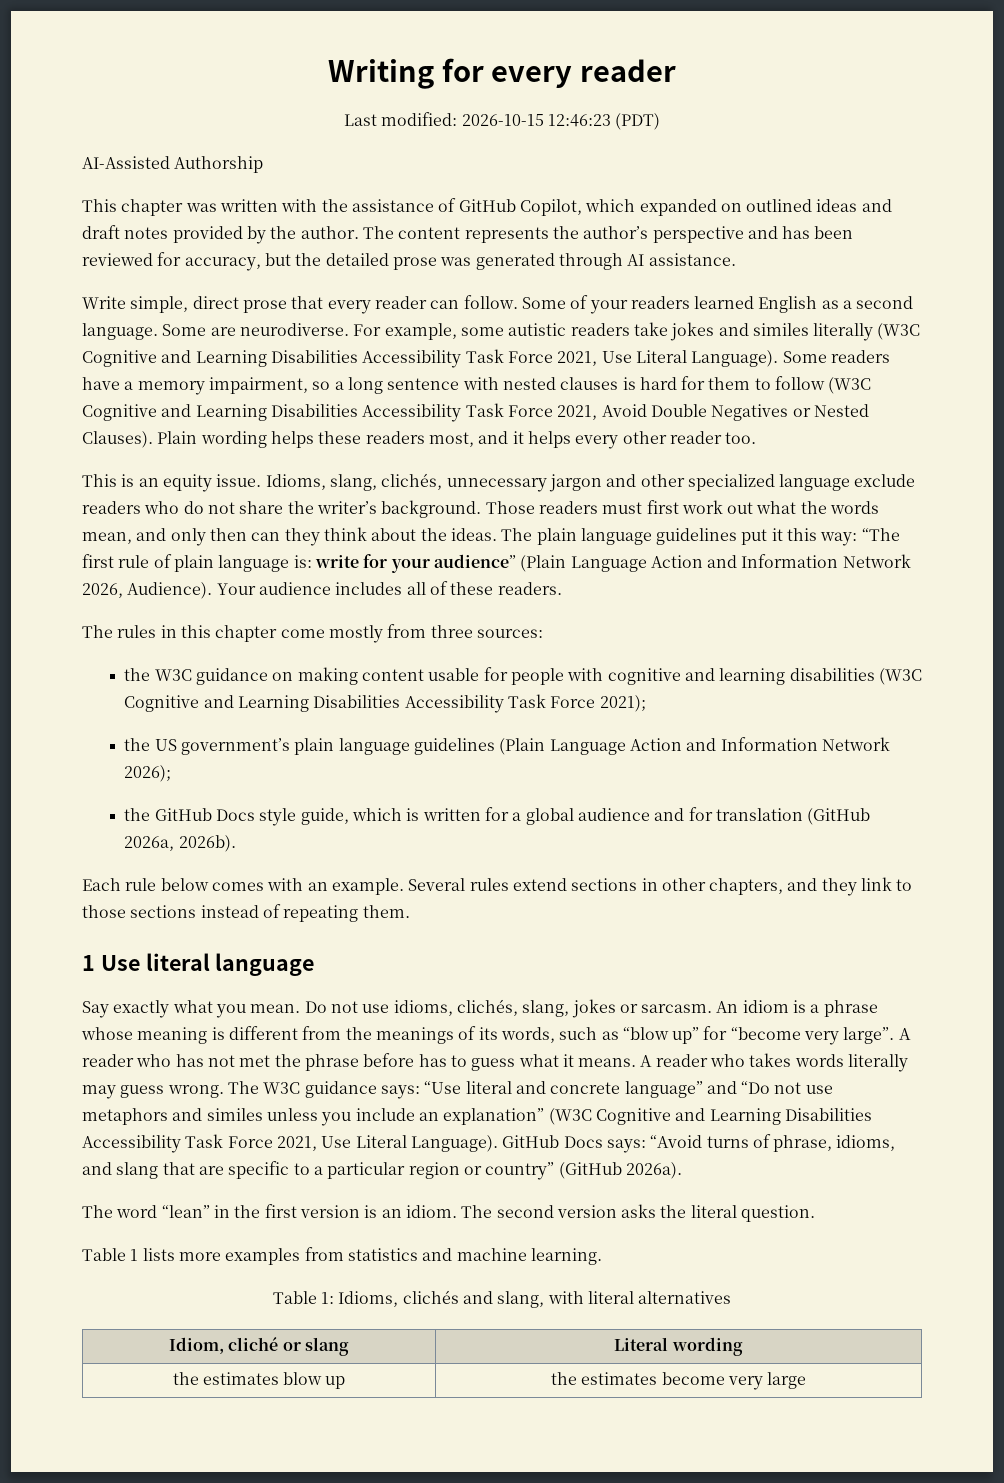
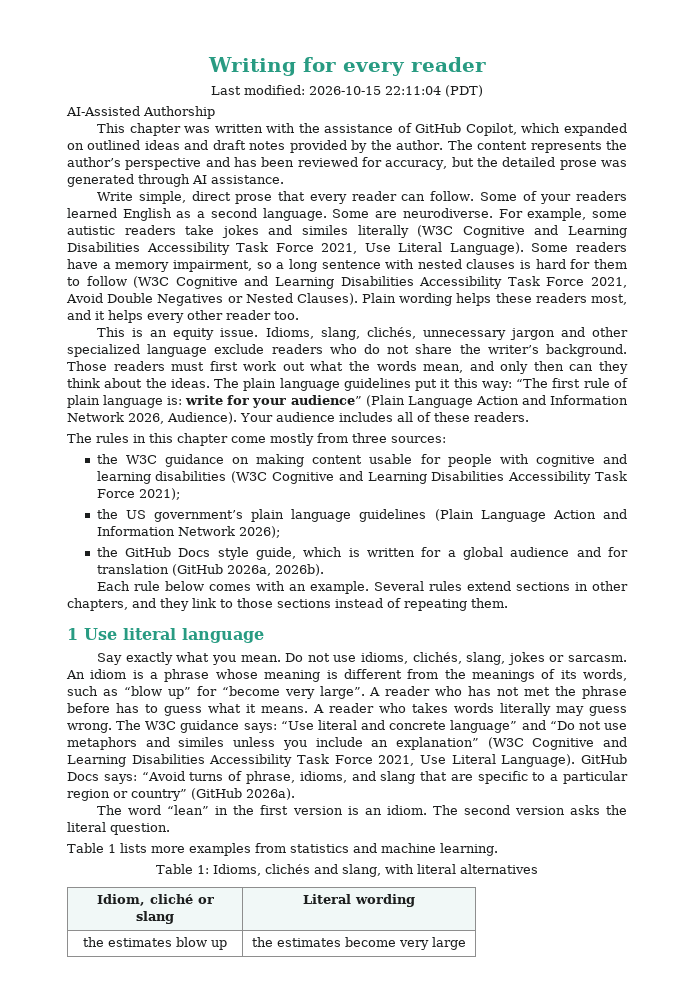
- Last modified: 2026-10-15 12:46:23 (PDT)
+ Last modified: 2026-10-15 22:11:04 (PDT)

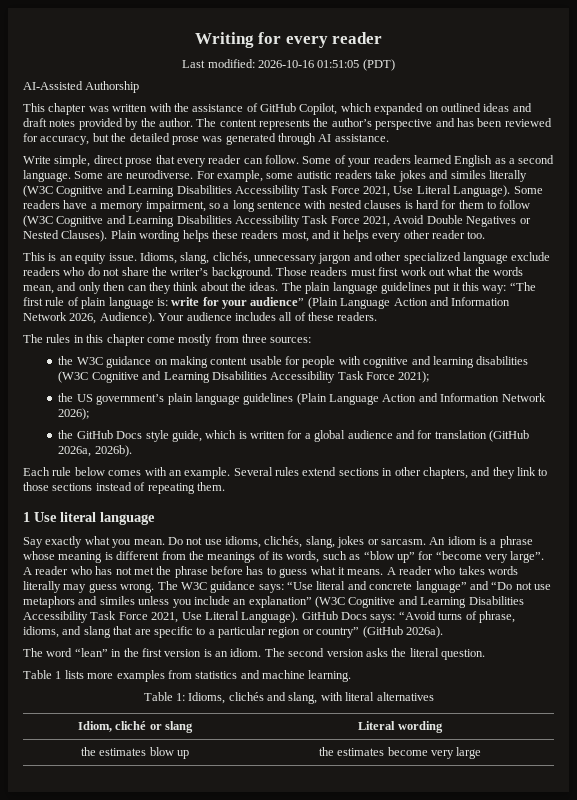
- Last modified: 2026-10-15 22:11:04 (PDT)
+ Last modified: 2026-10-16 01:51:05 (PDT)

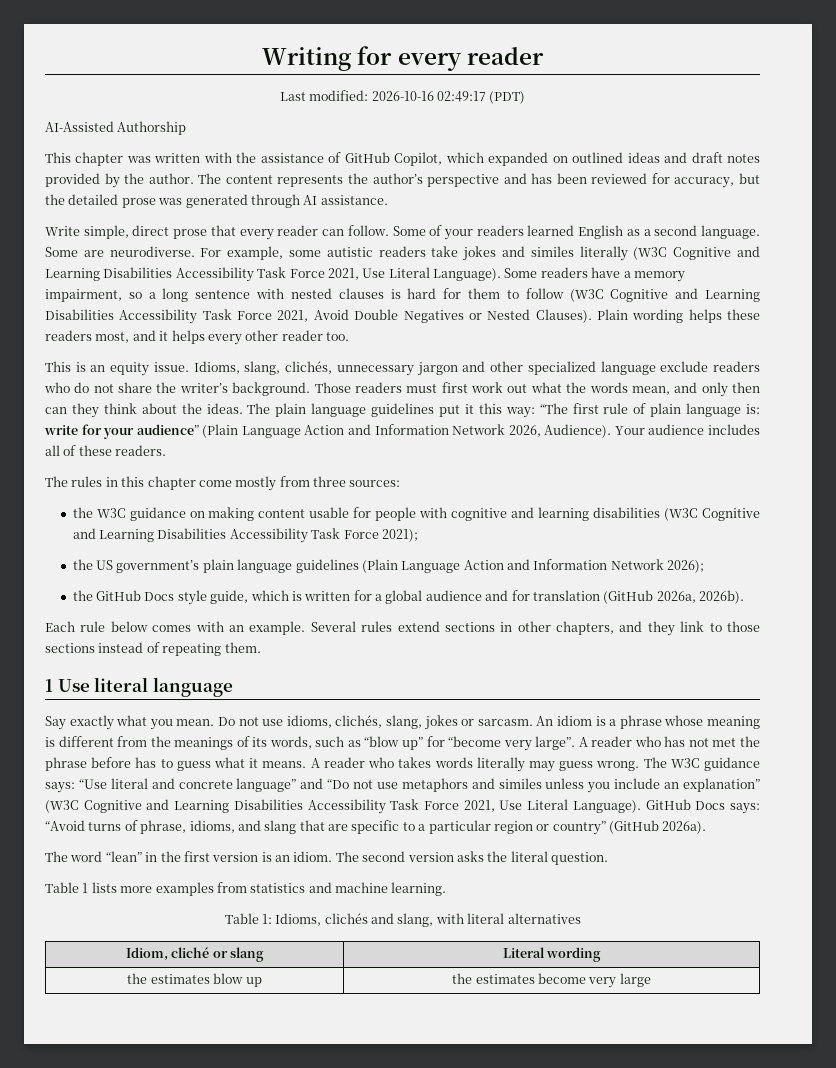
- Last modified: 2026-10-16 01:51:05 (PDT)
+ Last modified: 2026-10-16 02:49:17 (PDT)

